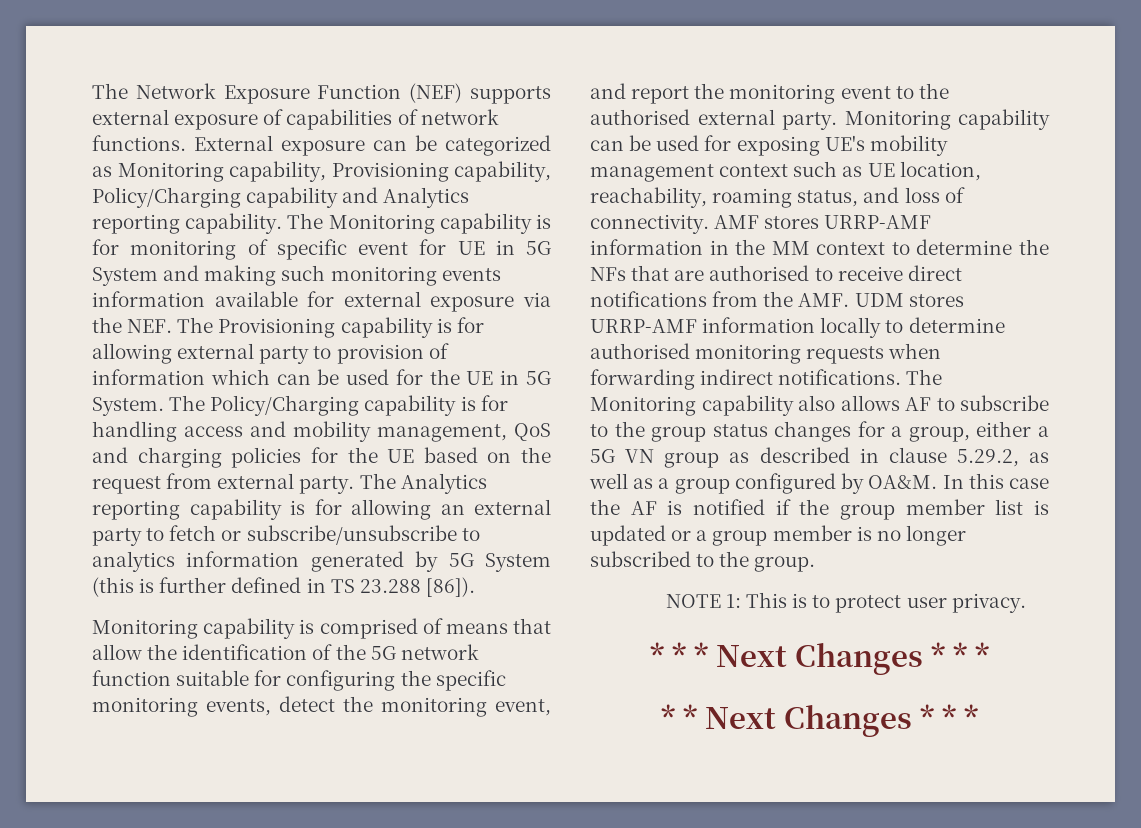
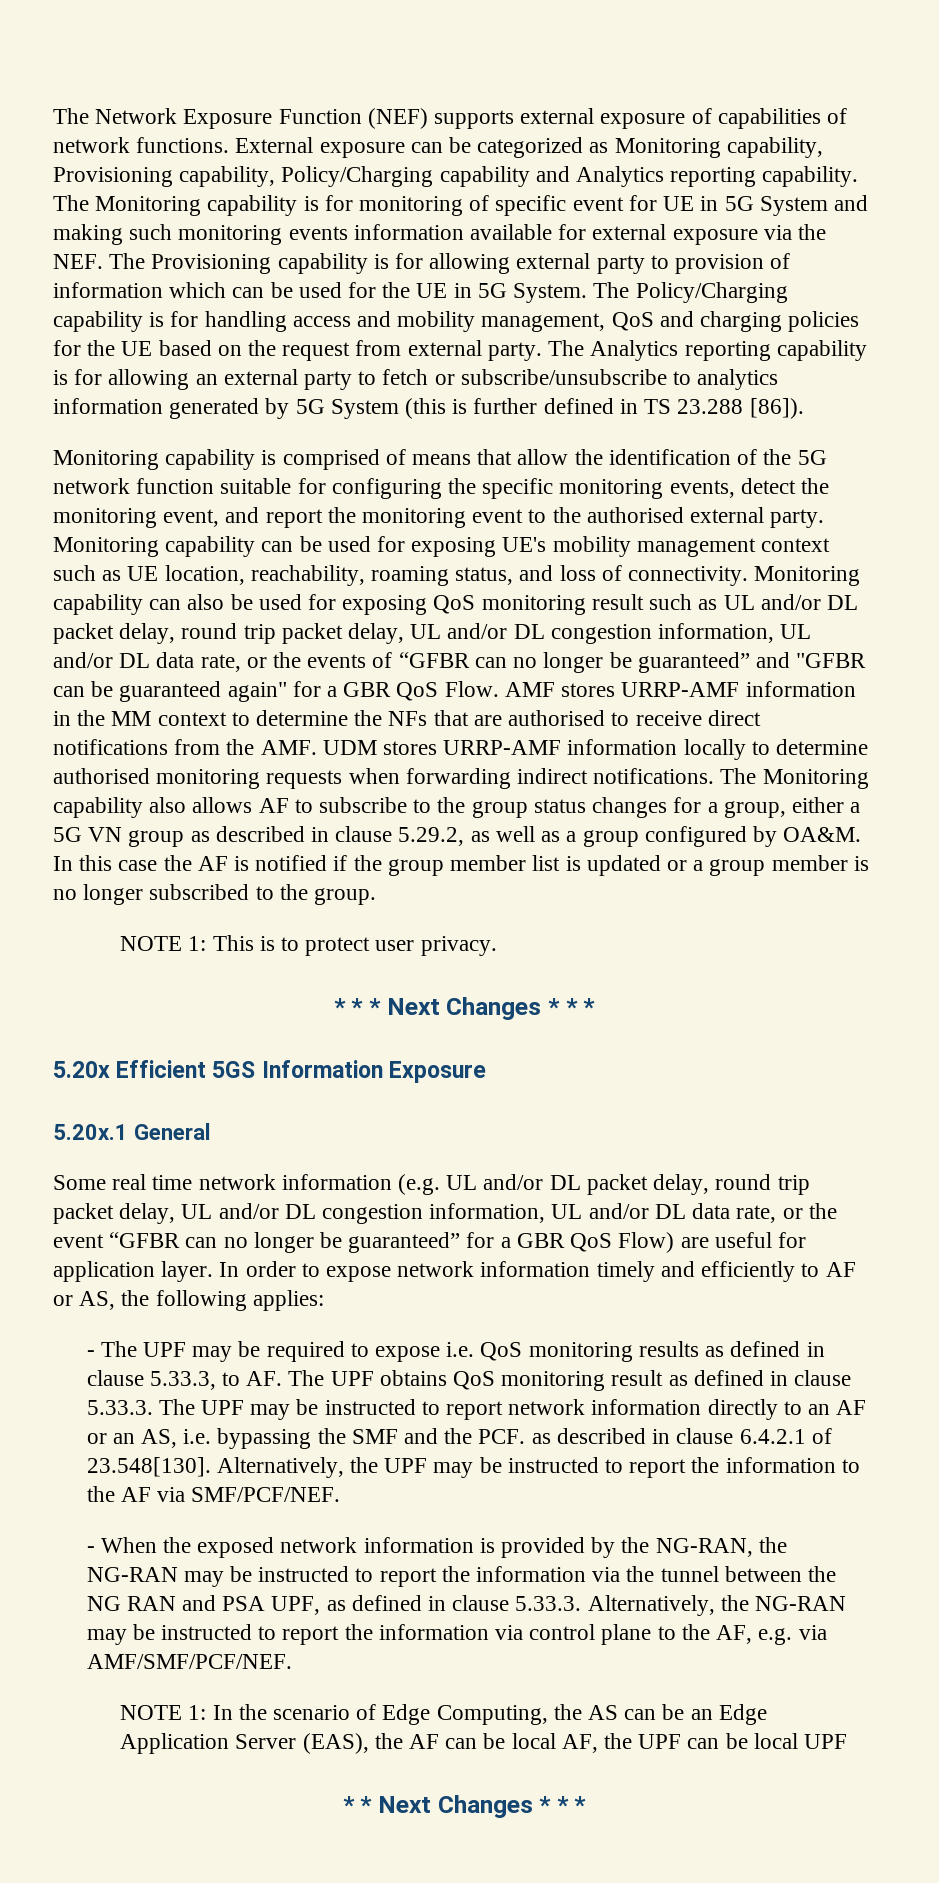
+ Monitoring capability can also be used for exposing QoS monitoring result such as UL and/or DL packet delay, round trip packet delay, UL and/or DL congestion information, UL and/or DL data rate, or the events of “GFBR can no longer be guaranteed” and "GFBR can be guaranteed again" for a GBR QoS Flow.
+ 5.20x Efficient 5GS Information Exposure
+ 5.20x.1 General
+ Some real time network information (e.g. UL and/or DL packet delay, round trip packet delay, UL and/or DL congestion information, UL and/or DL data rate, or the event “GFBR can no longer be guaranteed” for a GBR QoS Flow) are useful for application layer. In order to expose network information timely and efficiently to AF or AS, the following applies:
+ - The UPF may be required to expose i.e. QoS monitoring results as defined in clause 5.33.3, to AF. The UPF obtains QoS monitoring result as defined in clause 5.33.3. The UPF may be instructed to report network information directly to an AF or an AS, i.e. bypassing the SMF and the PCF. as described in clause 6.4.2.1 of 23.548[130]. Alternatively, the UPF may be instructed to report the information to the AF via SMF/PCF/NEF.
+ - When the exposed network information is provided by the NG-RAN, the NG-RAN may be instructed to report the information via the tunnel between the NG RAN and PSA UPF, as defined in clause 5.33.3. Alternatively, the NG-RAN may be instructed to report the information via control plane to the AF, e.g. via AMF/SMF/PCF/NEF.
+ NOTE 1: In the scenario of Edge Computing, the AS can be an Edge Application Server (EAS), the AF can be local AF, the UPF can be local UPF

